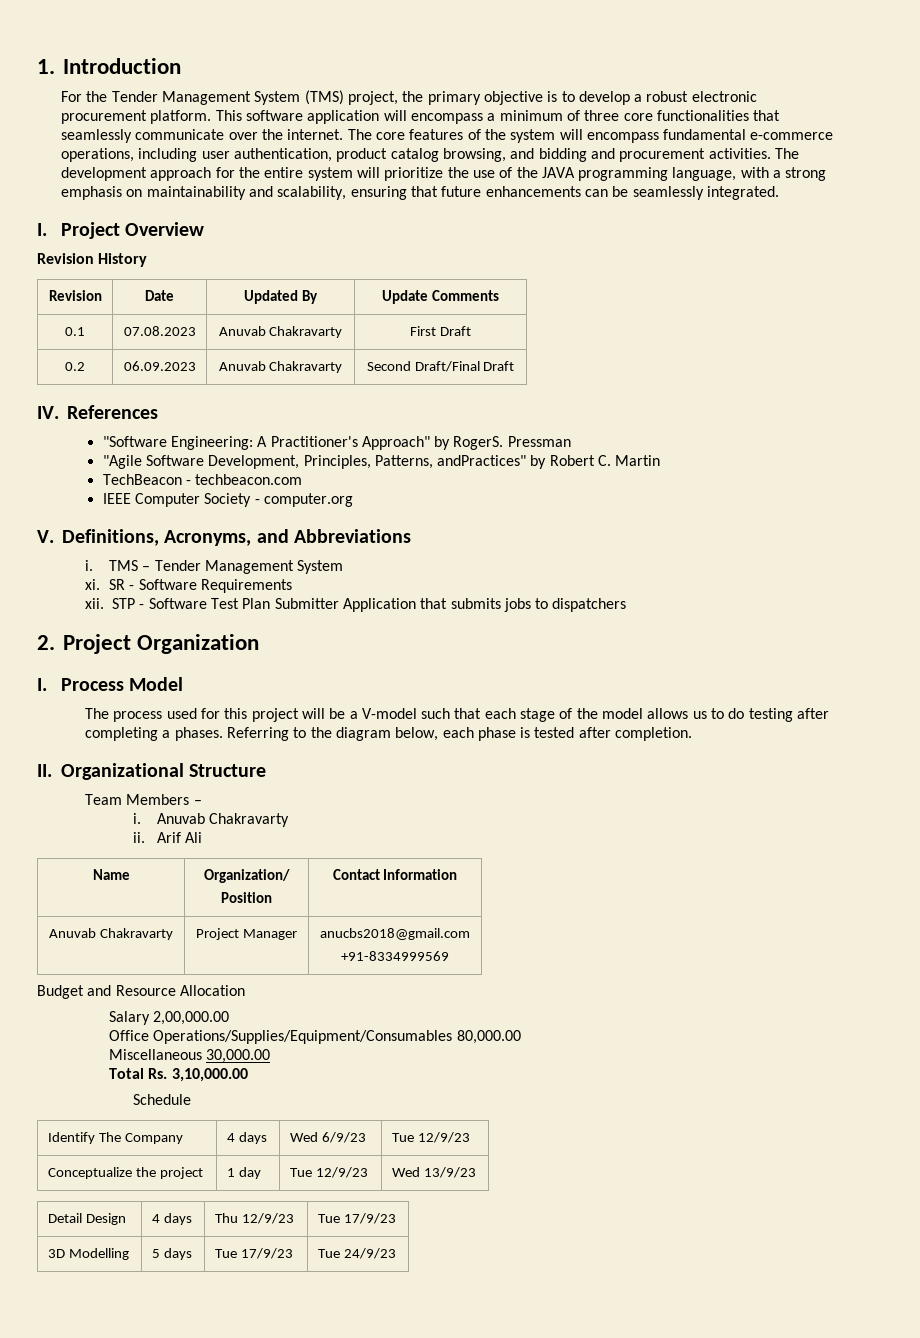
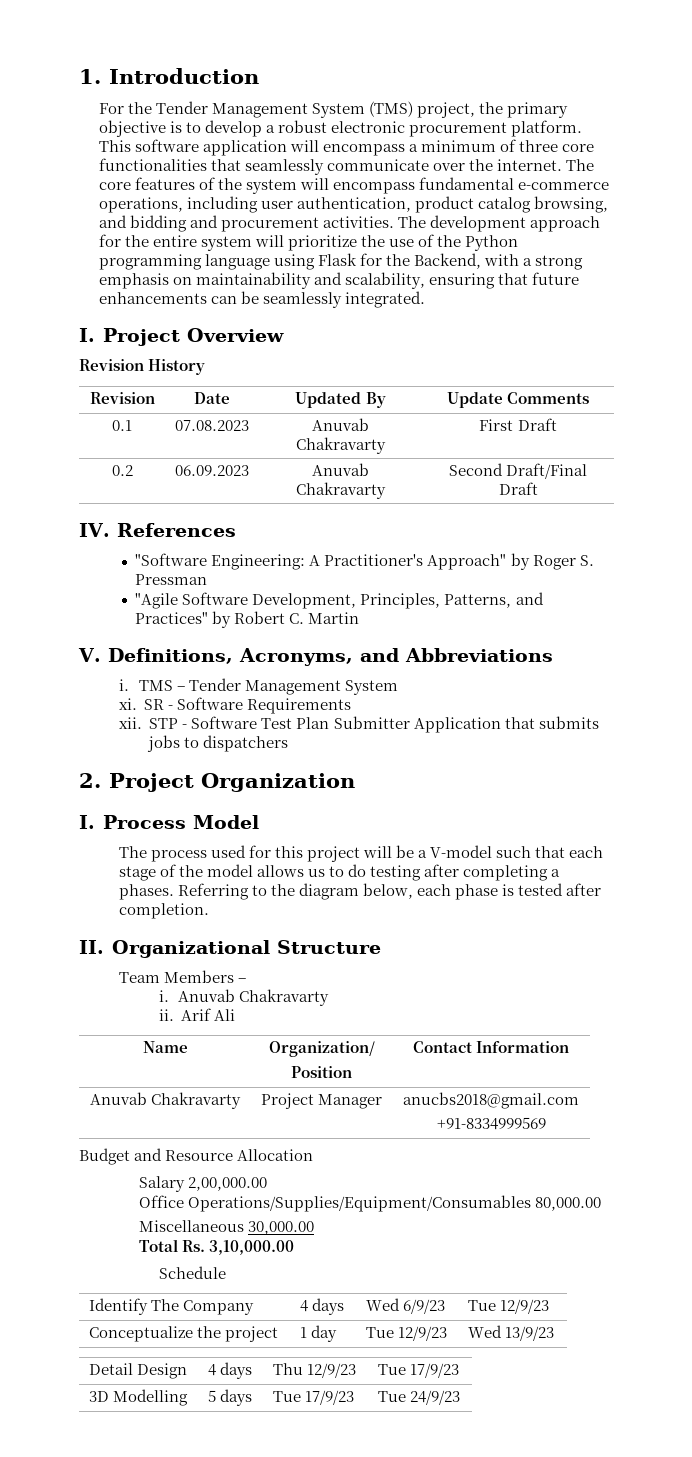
- The development approach for the entire system will prioritize the use of the JAVA programming language, with a strong emphasis on maintainability and scalability, ensuring that future enhancements can be seamlessly integrated.
+ The development approach for the entire system will prioritize the use of the Python programming language using Flask for the Backend, with a strong emphasis on maintainability and scalability, ensuring that future enhancements can be seamlessly integrated.
- "Software Engineering: A Practitioner's Approach" by RogerS. Pressman
+ "Software Engineering: A Practitioner's Approach" by Roger S. Pressman
- "Agile Software Development, Principles, Patterns, andPractices" by Robert C. Martin
+ "Agile Software Development, Principles, Patterns, and Practices" by Robert C. Martin
- TechBeacon - techbeacon.com
- IEEE Computer Society - computer.org

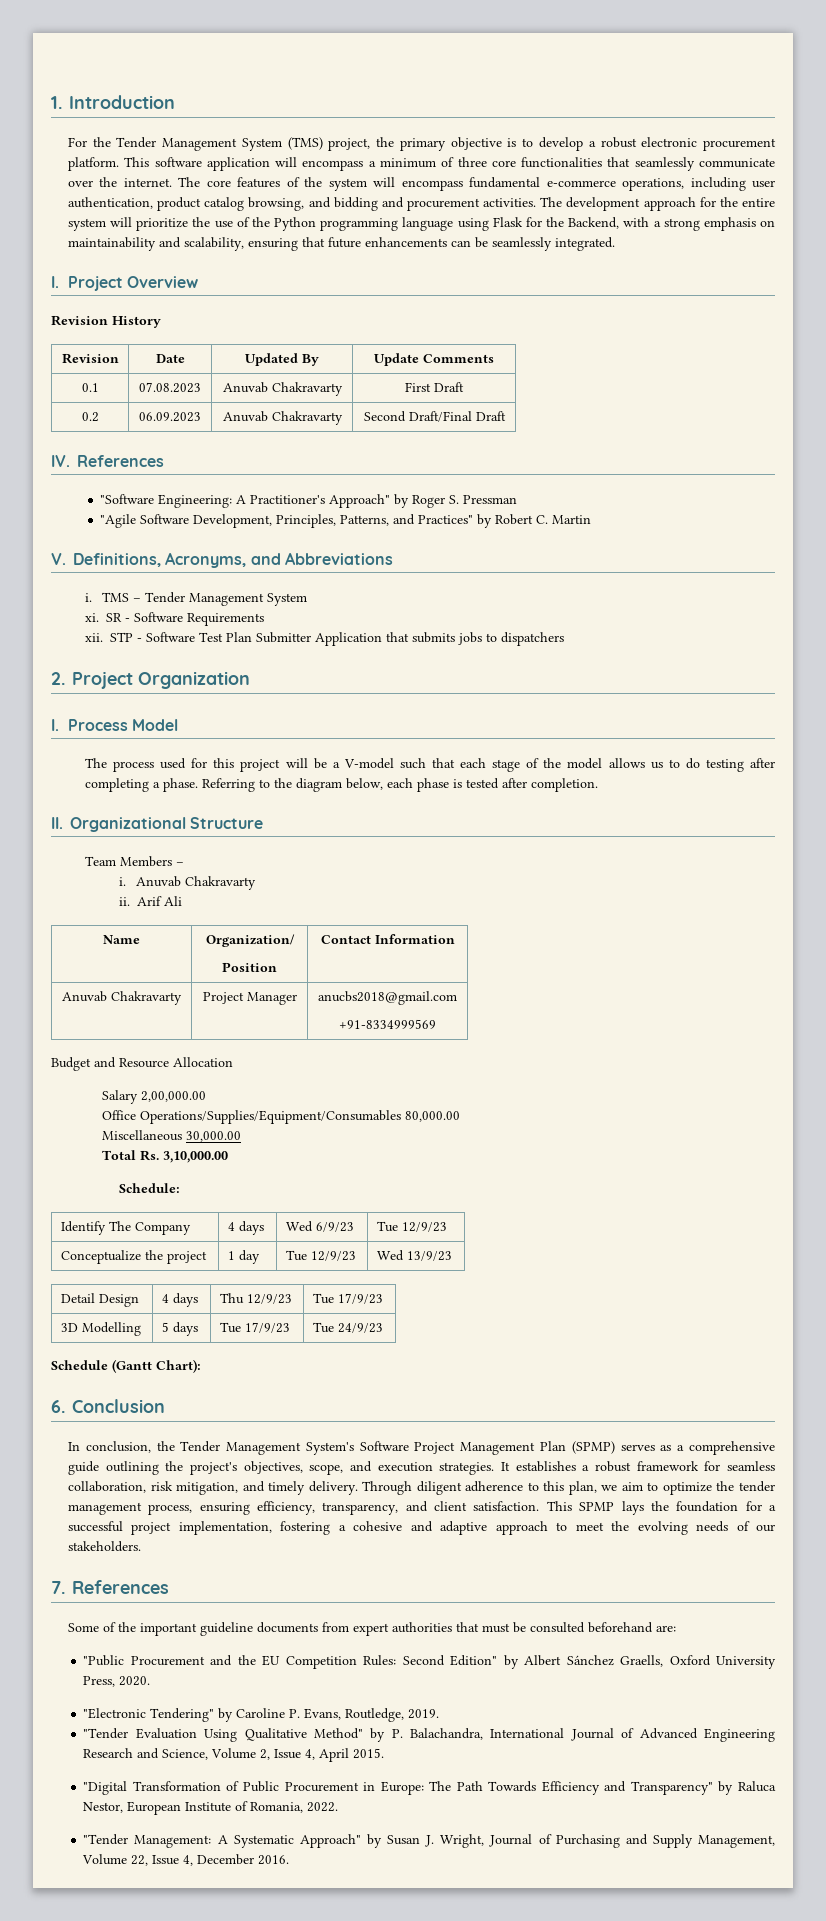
- The process used for this project will be a V-model such that each stage of the model allows us to do testing after completing a phases.
+ The process used for this project will be a V-model such that each stage of the model allows us to do testing after completing a phase.
- Schedule
+ Schedule:
+ Schedule (Gantt Chart):
+ 6. Conclusion
+ In conclusion, the Tender Management System's Software Project Management Plan (SPMP) serves as a comprehensive guide outlining the project's objectives, scope, and execution strategies. It establishes a robust framework for seamless collaboration, risk mitigation, and timely delivery. Through diligent adherence to this plan, we aim to optimize the tender management process, ensuring efficiency, transparency, and client satisfaction. This SPMP lays the foundation for a successful project implementation, fostering a cohesive and adaptive approach to meet the evolving needs of our stakeholders.
+ 7. References
+ Some of the important guideline documents from expert authorities that must be consulted beforehand are:
+ "Public Procurement and the EU Competition Rules: Second Edition" by Albert Sánchez Graells, Oxford University Press, 2020.
+ "Electronic Tendering" by Caroline P. Evans, Routledge, 2019.
+ "Tender Evaluation Using Qualitative Method" by P. Balachandra, International Journal of Advanced Engineering Research and Science, Volume 2, Issue 4, April 2015.
+ "Digital Transformation of Public Procurement in Europe: The Path Towards Efficiency and Transparency" by Raluca Nestor, European Institute of Romania, 2022.
+ "Tender Management: A Systematic Approach" by Susan J. Wright, Journal of Purchasing and Supply Management, Volume 22, Issue 4, December 2016.

